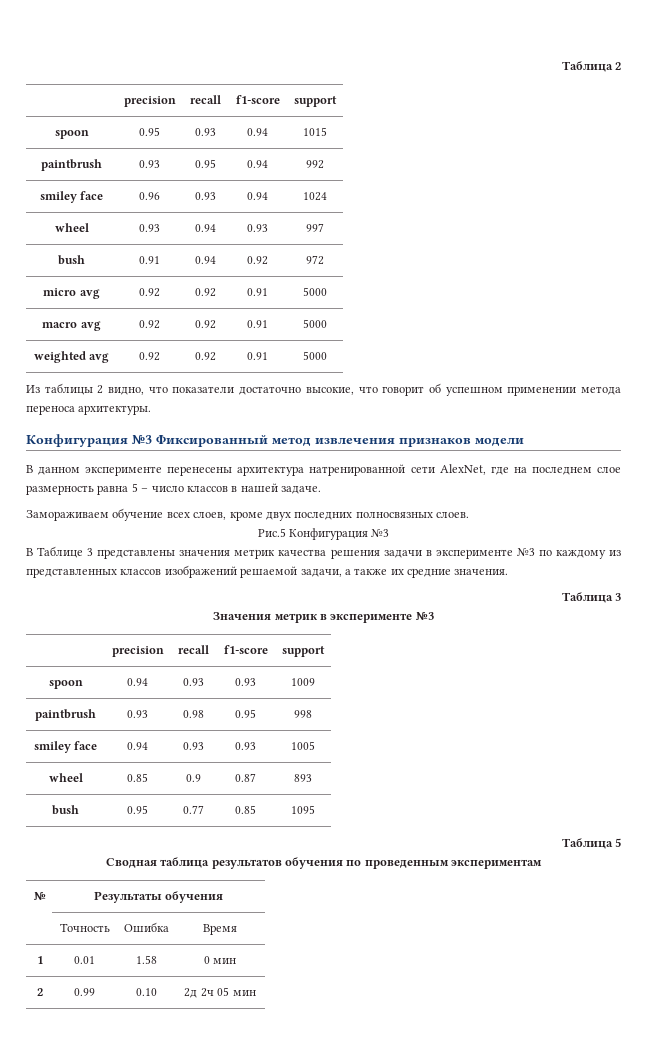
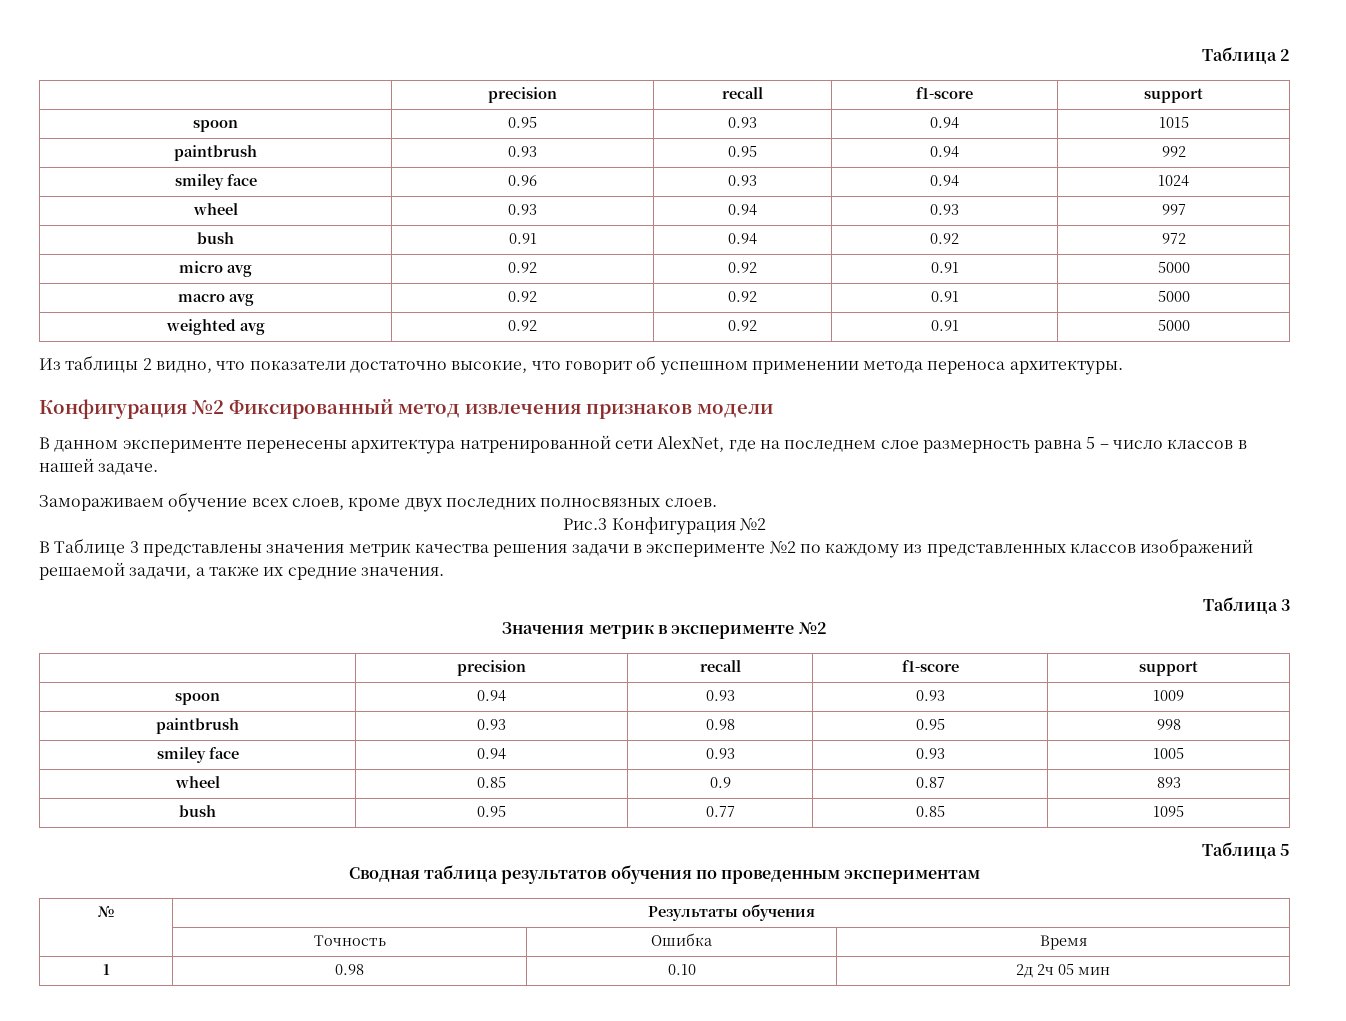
- Конфигурация №3 Фиксированный метод извлечения признаков модели
+ Конфигурация №2 Фиксированный метод извлечения признаков модели
- Рис.5 Конфигурация №3
+ Рис.3 Конфигурация №2
- В Таблице 3 представлены значения метрик качества решения задачи в эксперименте №3 по каждому из представленных классов изображений решаемой задачи, а также их средние значения.
+ В Таблице 3 представлены значения метрик качества решения задачи в эксперименте №2 по каждому из представленных классов изображений решаемой задачи, а также их средние значения.
- Значения метрик в эксперименте №3
+ Значения метрик в эксперименте №2
- 1 | 0.01 | 1.58 | 0 мин
- 2 | 0.99 | 0.10 | 2д 2ч 05 мин
+ 1 | 0.98 | 0.10 | 2д 2ч 05 мин

